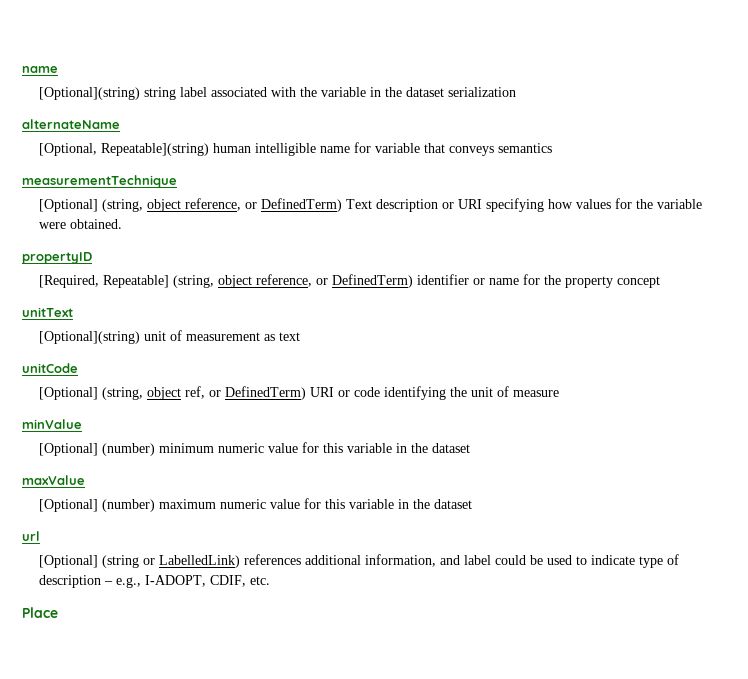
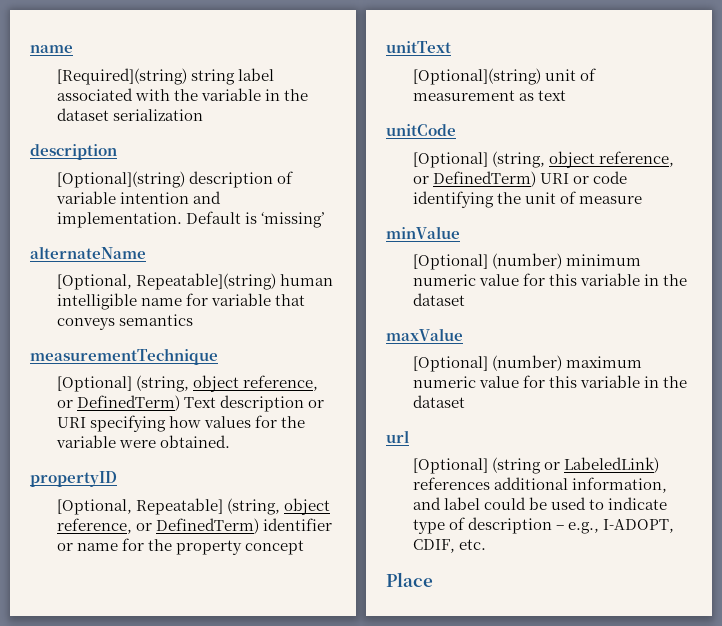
- [Optional](string) string label associated with the variable in the dataset serialization
+ [Required](string) string label associated with the variable in the dataset serialization
+ description
+ [Optional](string) description of variable intention and implementation. Default is ‘missing’
- [Required, Repeatable] (string, object reference, or DefinedTerm) identifier or name for the property concept
+ [Optional, Repeatable] (string, object reference, or DefinedTerm) identifier or name for the property concept
- [Optional] (string, object ref, or DefinedTerm) URI or code identifying the unit of measure
+ [Optional] (string, object reference, or DefinedTerm) URI or code identifying the unit of measure
- [Optional] (string or LabelledLink) references additional information, and label could be used to indicate type of description – e.g., I-ADOPT, CDIF, etc.
+ [Optional] (string or LabeledLink) references additional information, and label could be used to indicate type of description – e.g., I-ADOPT, CDIF, etc.

